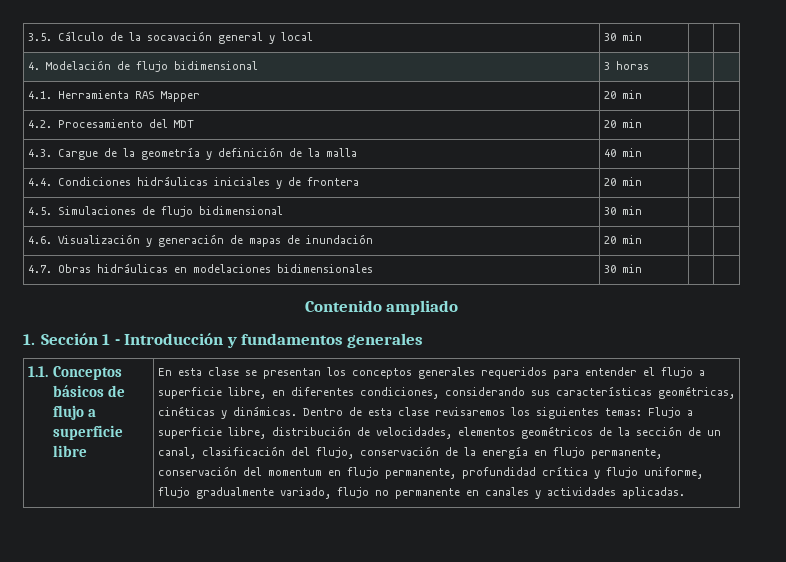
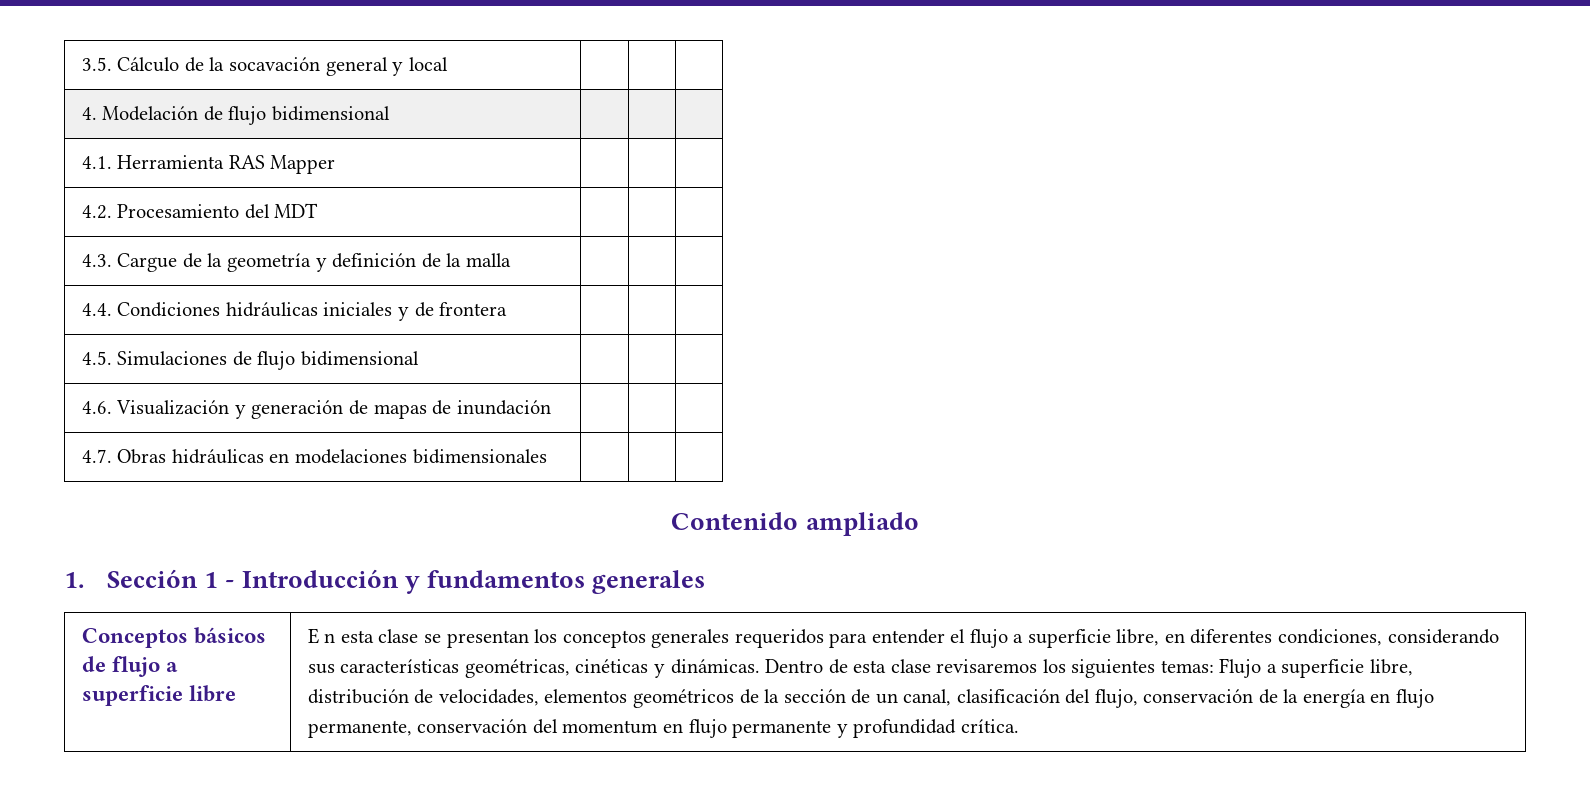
- 3.5. Cálculo de la socavación general y local | 30 min | |
+ 3.5. Cálculo de la socavación general y local | | |
- 4. Modelación de flujo bidimensional | 3 horas | |
+ 4. Modelación de flujo bidimensional | | |
- 4.1. Herramienta RAS Mapper | 20 min | |
+ 4.1. Herramienta RAS Mapper | | |
- 4.2. Procesamiento del MDT | 20 min | |
+ 4.2. Procesamiento del MDT | | |
- 4.3. Cargue de la geometría y definición de la malla | 40 min | |
+ 4.3. Cargue de la geometría y definición de la malla | | |
- 4.4. Condiciones hidráulicas iniciales y de frontera | 20 min | |
+ 4.4. Condiciones hidráulicas iniciales y de frontera | | |
- 4.5. Simulaciones de flujo bidimensional | 30 min | |
+ 4.5. Simulaciones de flujo bidimensional | | |
- 4.6. Visualización y generación de mapas de inundación | 20 min | |
+ 4.6. Visualización y generación de mapas de inundación | | |
- 4.7. Obras hidráulicas en modelaciones bidimensionales | 30 min | |
+ 4.7. Obras hidráulicas en modelaciones bidimensionales | | |
- 1.1. Conceptos básicos de flujo a superficie libre
+ Conceptos básicos de flujo a superficie libre
- En esta clase se presentan los conceptos generales requeridos para entender el flujo a superficie libre, en diferentes condiciones, considerando sus características geométricas, cinéticas y dinámicas.
+ E n esta clase se presentan los conceptos generales requeridos para entender el flujo a superficie libre, en diferentes condiciones, considerando sus características geométricas, cinéticas y dinámicas.
- Dentro de esta clase revisaremos los siguientes temas: Flujo a superficie libre, distribución de velocidades, elementos geométricos de la sección de un canal, clasificación del flujo, conservación de la energía en flujo permanente, conservación del momentum en flujo permanente, profundidad crítica y flujo uniforme, flujo gradualmente variado, flujo no permanente en canales y actividades aplicadas.
+ Dentro de esta clase revisaremos los siguientes temas: Flujo a superficie libre, distribución de velocidades, elementos geométricos de la sección de un canal, clasificación del flujo, conservación de la energía en flujo permanente, conservación del momentum en flujo permanente y profundidad crítica.

